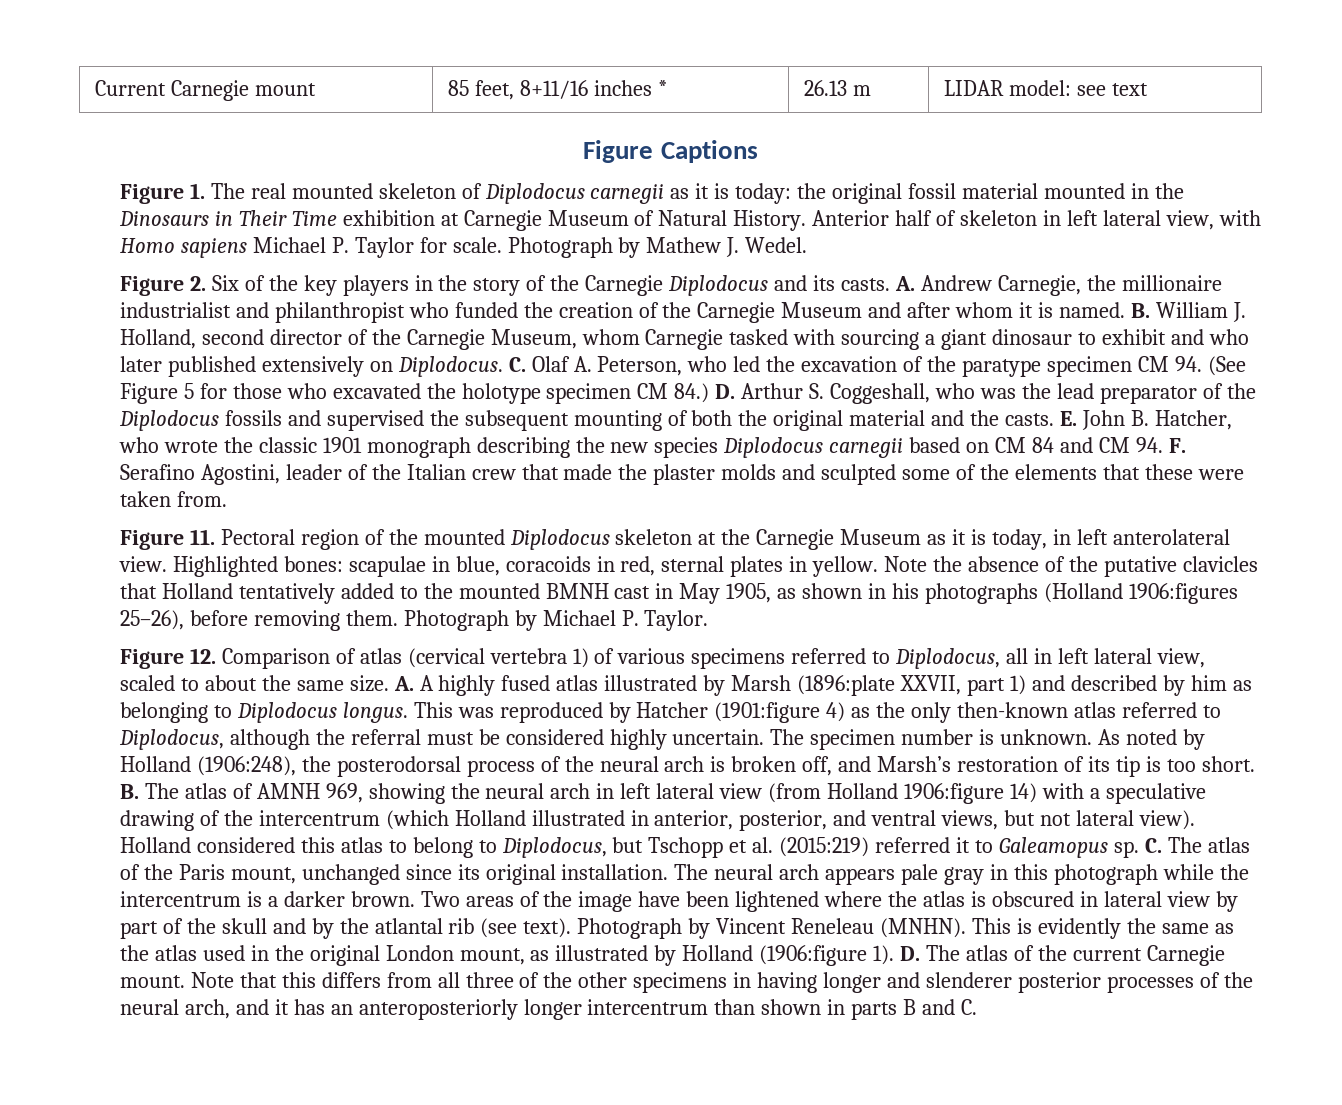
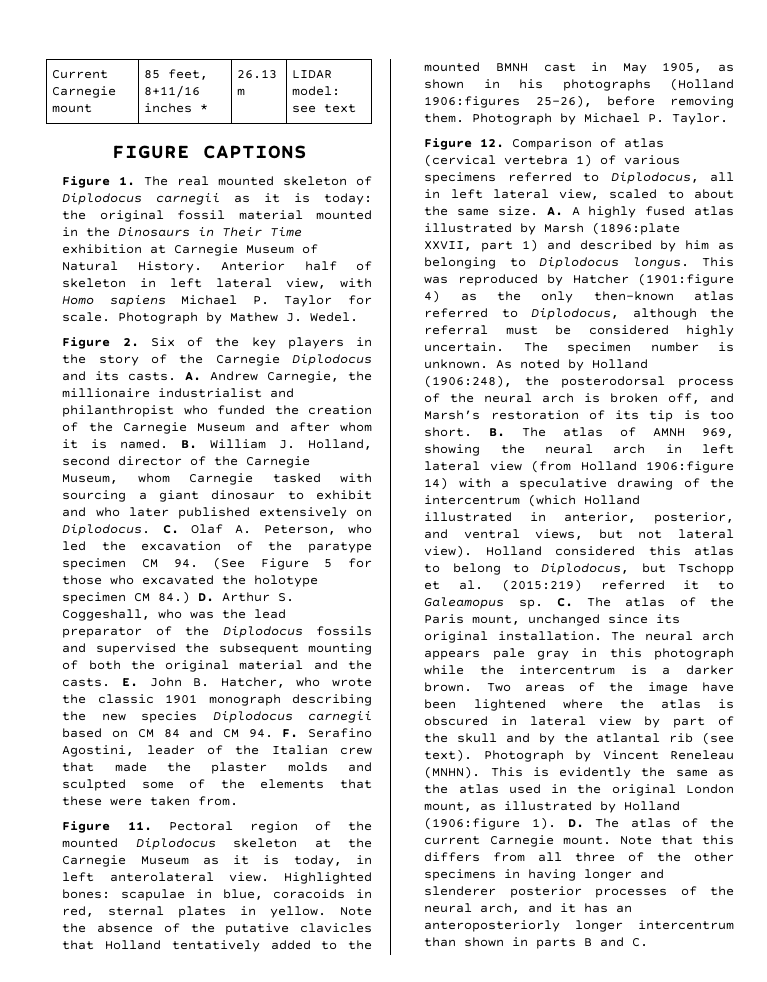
- Figure Captions
+ FIGURE CAPTIONS

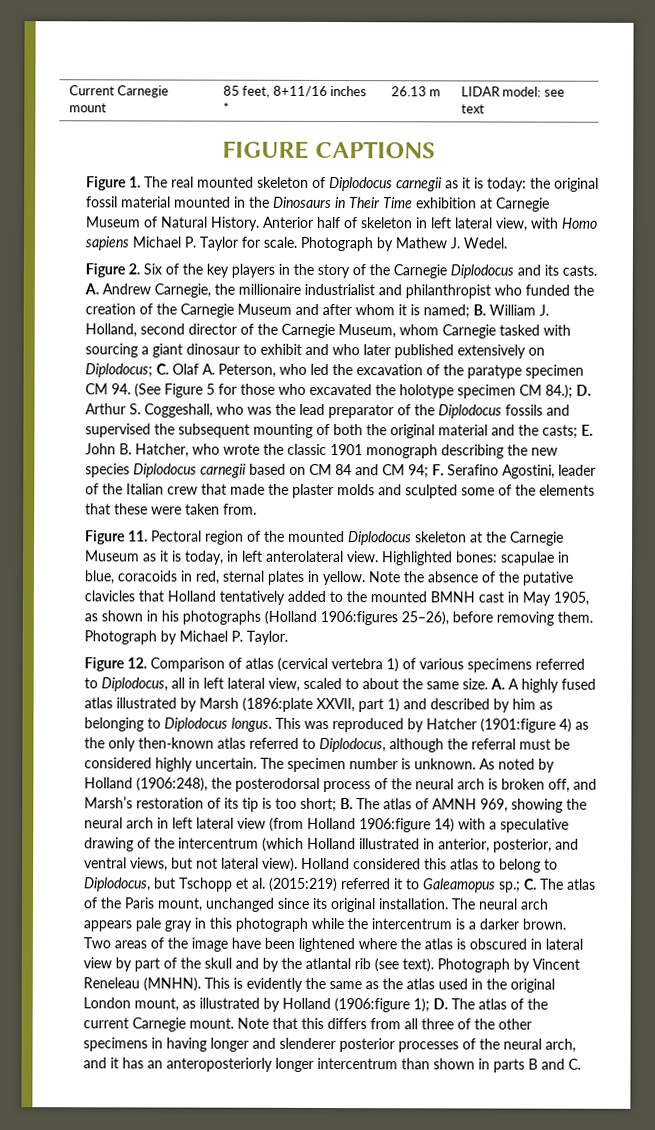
- A. Andrew Carnegie, the millionaire industrialist and philanthropist who funded the creation of the Carnegie Museum and after whom it is named.
+ A. Andrew Carnegie, the millionaire industrialist and philanthropist who funded the creation of the Carnegie Museum and after whom it is named;
- B. William J. Holland, second director of the Carnegie Museum, whom Carnegie tasked with sourcing a giant dinosaur to exhibit and who later published extensively on Diplodocus.
+ B. William J. Holland, second director of the Carnegie Museum, whom Carnegie tasked with sourcing a giant dinosaur to exhibit and who later published extensively on Diplodocus;
- C. Olaf A. Peterson, who led the excavation of the paratype specimen CM 94. (See Figure 5 for those who excavated the holotype specimen CM 84.) D. Arthur S. Coggeshall, who was the lead preparator of the Diplodocus fossils and supervised the subsequent mounting of both the original material and the casts.
+ C. Olaf A. Peterson, who led the excavation of the paratype specimen CM 94. (See Figure 5 for those who excavated the holotype specimen CM 84.); D. Arthur S. Coggeshall, who was the lead preparator of the Diplodocus fossils and supervised the subsequent mounting of both the original material and the casts;
- E. John B. Hatcher, who wrote the classic 1901 monograph describing the new species Diplodocus carnegii based on CM 84 and CM 94. F. Serafino Agostini, leader of the Italian crew that made the plaster molds and sculpted some of the elements that these were taken from.
+ E. John B. Hatcher, who wrote the classic 1901 monograph describing the new species Diplodocus carnegii based on CM 84 and CM 94; F. Serafino Agostini, leader of the Italian crew that made the plaster molds and sculpted some of the elements that these were taken from.
- As noted by Holland (1906:248), the posterodorsal process of the neural arch is broken off, and Marsh’s restoration of its tip is too short.
+ As noted by Holland (1906:248), the posterodorsal process of the neural arch is broken off, and Marsh’s restoration of its tip is too short;
- Holland considered this atlas to belong to Diplodocus, but Tschopp et al. (2015:219) referred it to Galeamopus sp. C. The atlas of the Paris mount, unchanged since its original installation.
+ Holland considered this atlas to belong to Diplodocus, but Tschopp et al. (2015:219) referred it to Galeamopus sp.; C. The atlas of the Paris mount, unchanged since its original installation.
- This is evidently the same as the atlas used in the original London mount, as illustrated by Holland (1906:figure 1). D. The atlas of the current Carnegie mount.
+ This is evidently the same as the atlas used in the original London mount, as illustrated by Holland (1906:figure 1); D. The atlas of the current Carnegie mount.

